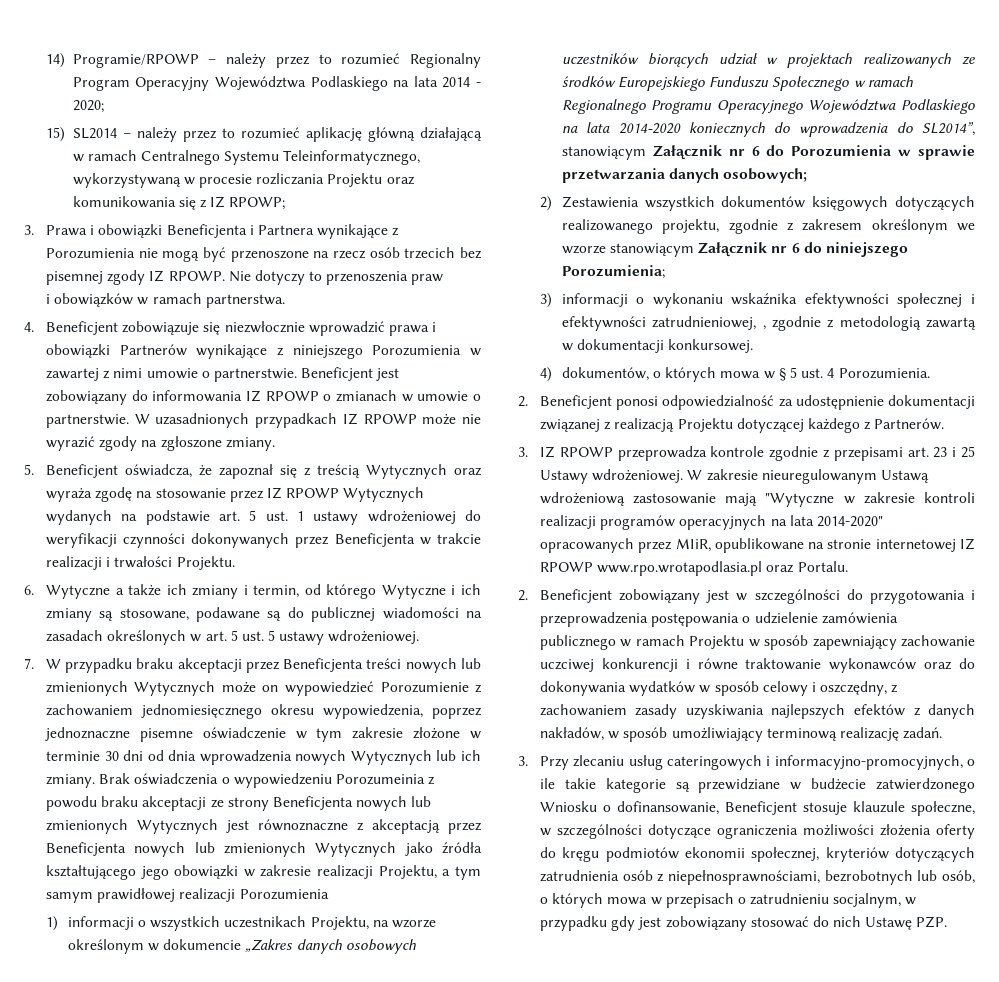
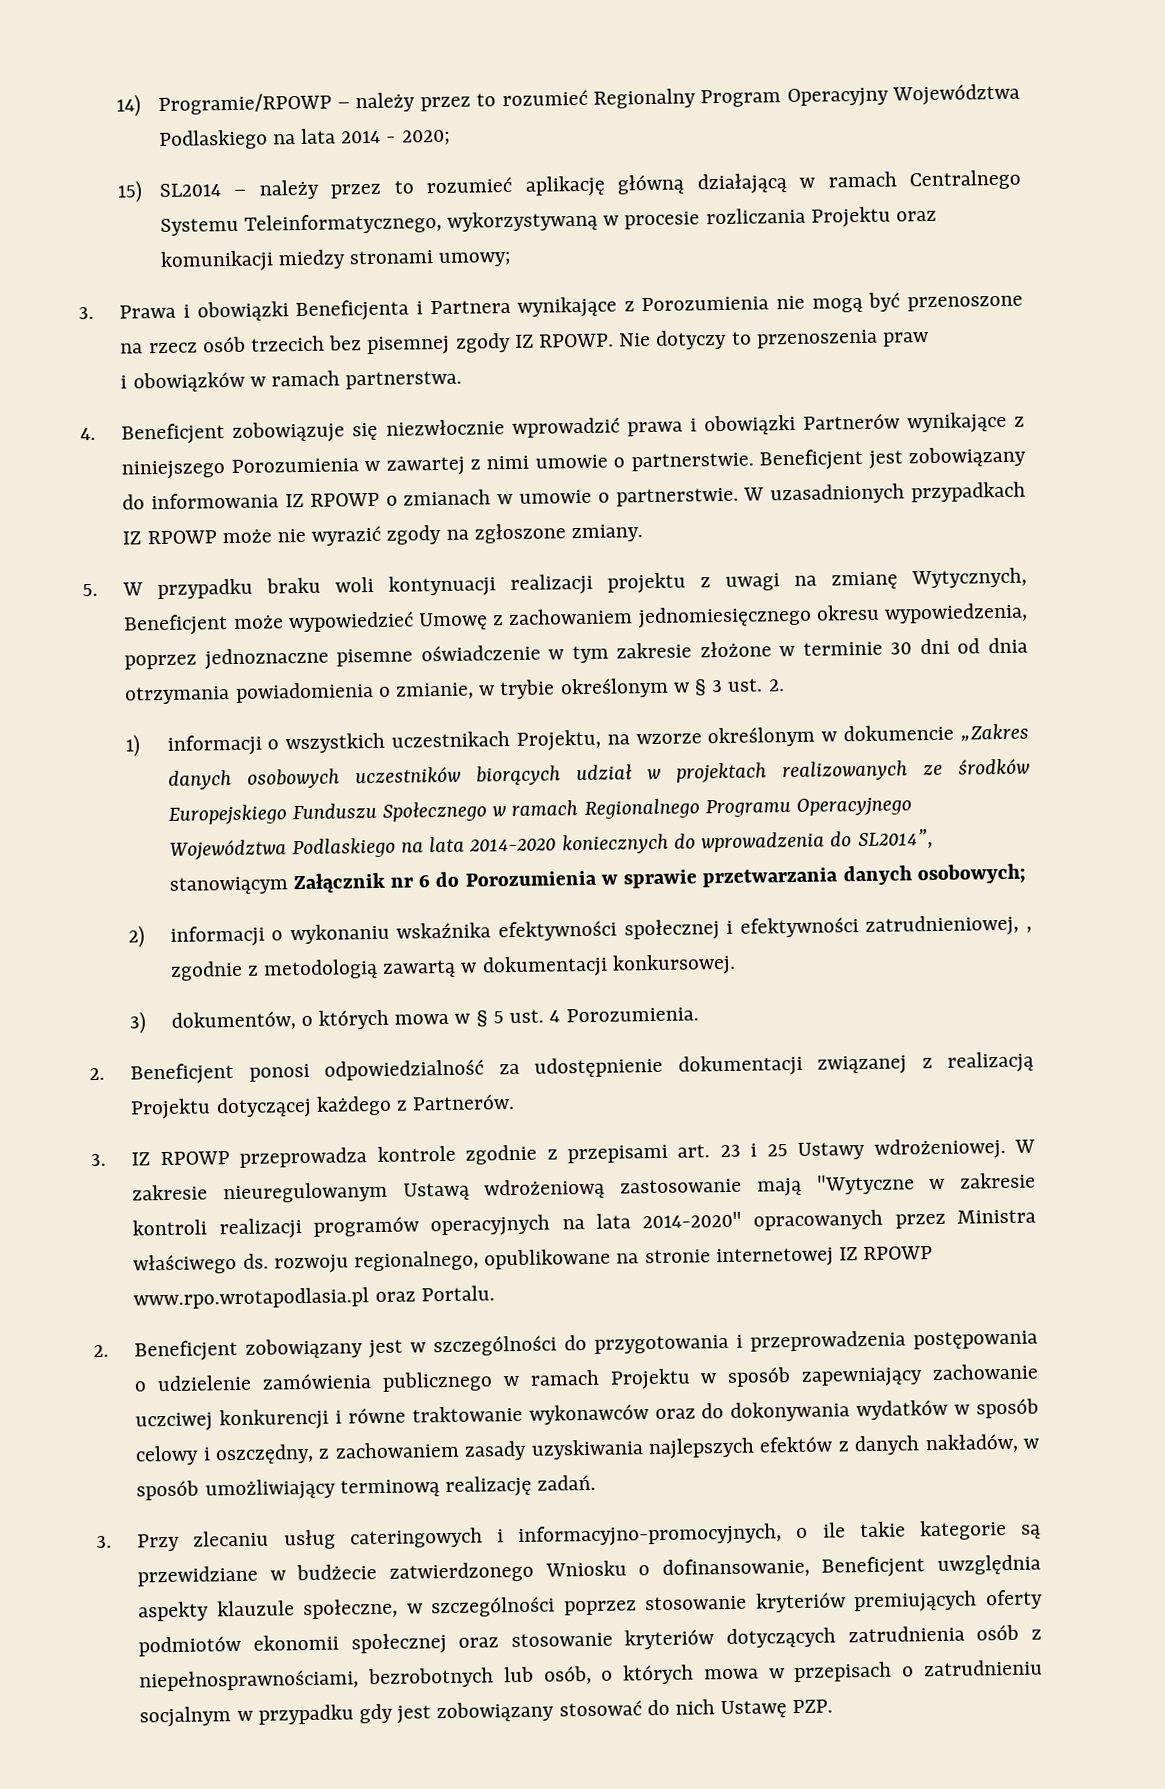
- 15) SL2014 – należy przez to rozumieć aplikację główną działającą w ramach Centralnego Systemu Teleinformatycznego, wykorzystywaną w procesie rozliczania Projektu oraz komunikowania się z IZ RPOWP;
+ 15) SL2014 – należy przez to rozumieć aplikację główną działającą w ramach Centralnego Systemu Teleinformatycznego, wykorzystywaną w procesie rozliczania Projektu oraz komunikacji miedzy stronami umowy;
- 5. Beneficjent oświadcza, że zapoznał się z treścią Wytycznych oraz wyraża zgodę na stosowanie przez IZ RPOWP Wytycznych wydanych na podstawie art. 5 ust. 1 ustawy wdrożeniowej do weryfikacji czynności dokonywanych przez Beneficjenta w trakcie realizacji i trwałości Projektu.
- 6. Wytyczne a także ich zmiany i termin, od którego Wytyczne i ich zmiany są stosowane, podawane są do publicznej wiadomości na zasadach określonych w art. 5 ust. 5 ustawy wdrożeniowej.
- 7. W przypadku braku akceptacji przez Beneficjenta treści nowych lub zmienionych Wytycznych może on wypowiedzieć Porozumienie z zachowaniem jednomiesięcznego okresu wypowiedzenia, poprzez jednoznaczne pisemne oświadczenie w tym zakresie złożone w terminie 30 dni od dnia wprowadzenia nowych Wytycznych lub ich zmiany. Brak oświadczenia o wypowiedzeniu Porozumeinia z powodu braku akceptacji ze strony Beneficjenta nowych lub zmienionych Wytycznych jest równoznaczne z akceptacją przez Beneficjenta nowych lub zmienionych Wytycznych jako źródła kształtującego jego obowiązki w zakresie realizacji Projektu, a tym samym prawidłowej realizacji Porozumienia
+ 5. W przypadku braku woli kontynuacji realizacji projektu z uwagi na zmianę Wytycznych, Beneficjent może wypowiedzieć Umowę z zachowaniem jednomiesięcznego okresu wypowiedzenia, poprzez jednoznaczne pisemne oświadczenie w tym zakresie złożone w terminie 30 dni od dnia otrzymania powiadomienia o zmianie, w trybie określonym w § 3 ust. 2.
- 2) Zestawienia wszystkich dokumentów księgowych dotyczących realizowanego projektu, zgodnie z zakresem określonym we wzorze stanowiącym Załącznik nr 6 do niniejszego Porozumienia;
- 3) informacji o wykonaniu wskaźnika efektywności społecznej i efektywności zatrudnieniowej, , zgodnie z metodologią zawartą w dokumentacji konkursowej.
+ 2) informacji o wykonaniu wskaźnika efektywności społecznej i efektywności zatrudnieniowej, , zgodnie z metodologią zawartą w dokumentacji konkursowej.
- 4) dokumentów, o których mowa w § 5 ust. 4 Porozumienia.
+ 3) dokumentów, o których mowa w § 5 ust. 4 Porozumienia.
- W zakresie nieuregulowanym Ustawą wdrożeniową zastosowanie mają "Wytyczne w zakresie kontroli realizacji programów operacyjnych na lata 2014-2020" opracowanych przez MIiR, opublikowane na stronie internetowej IZ RPOWP www.rpo.wrotapodlasia.pl oraz Portalu.
+ W zakresie nieuregulowanym Ustawą wdrożeniową zastosowanie mają "Wytyczne w zakresie kontroli realizacji programów operacyjnych na lata 2014-2020" opracowanych przez Ministra właściwego ds. rozwoju regionalnego, opublikowane na stronie internetowej IZ RPOWP www.rpo.wrotapodlasia.pl oraz Portalu.
- 3. Przy zlecaniu usług cateringowych i informacyjno-promocyjnych, o ile takie kategorie są przewidziane w budżecie zatwierdzonego Wniosku o dofinansowanie, Beneficjent stosuje klauzule społeczne, w szczególności dotyczące ograniczenia możliwości złożenia oferty do kręgu podmiotów ekonomii społecznej, kryteriów dotyczących zatrudnienia osób z niepełnosprawnościami, bezrobotnych lub osób, o których mowa w przepisach o zatrudnieniu socjalnym, w przypadku gdy jest zobowiązany stosować do nich Ustawę PZP.
+ 3. Przy zlecaniu usług cateringowych i informacyjno-promocyjnych, o ile takie kategorie są przewidziane w budżecie zatwierdzonego Wniosku o dofinansowanie, Beneficjent uwzględnia aspekty klauzule społeczne, w szczególności poprzez stosowanie kryteriów premiujących oferty podmiotów ekonomii społecznej oraz stosowanie kryteriów dotyczących zatrudnienia osób z niepełnosprawnościami, bezrobotnych lub osób, o których mowa w przepisach o zatrudnieniu socjalnym w przypadku gdy jest zobowiązany stosować do nich Ustawę PZP.

